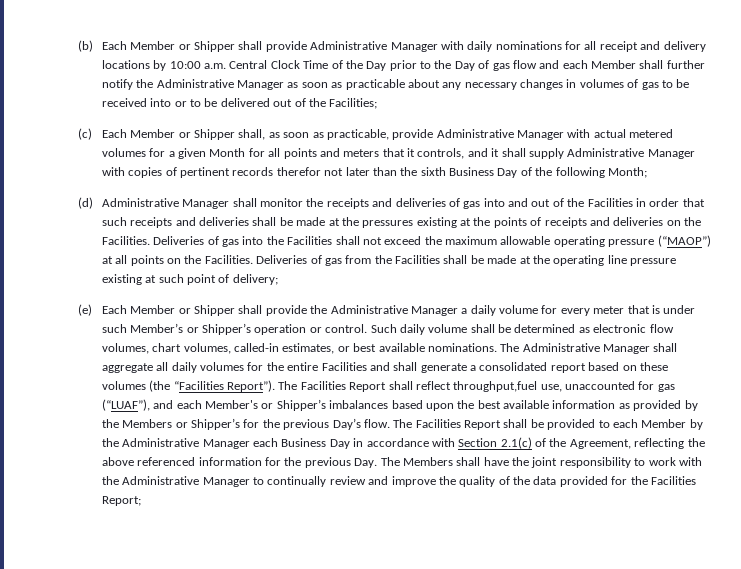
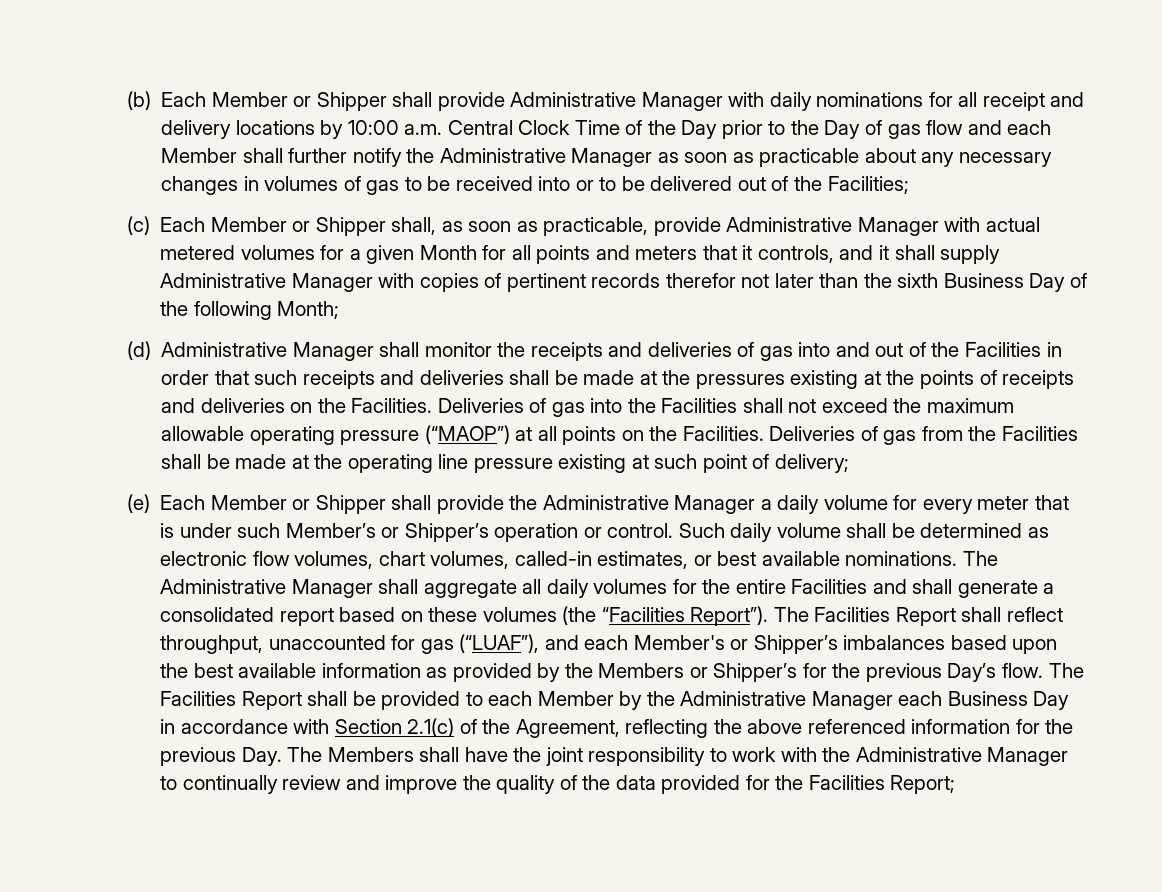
- The Facilities Report shall reflect throughput,fuel use, unaccounted for gas (“LUAF”), and each Member's or Shipper’s imbalances based upon the best available information as provided by the Members or Shipper’s for the previous Day’s flow.
+ The Facilities Report shall reflect throughput, unaccounted for gas (“LUAF”), and each Member's or Shipper’s imbalances based upon the best available information as provided by the Members or Shipper’s for the previous Day’s flow.

